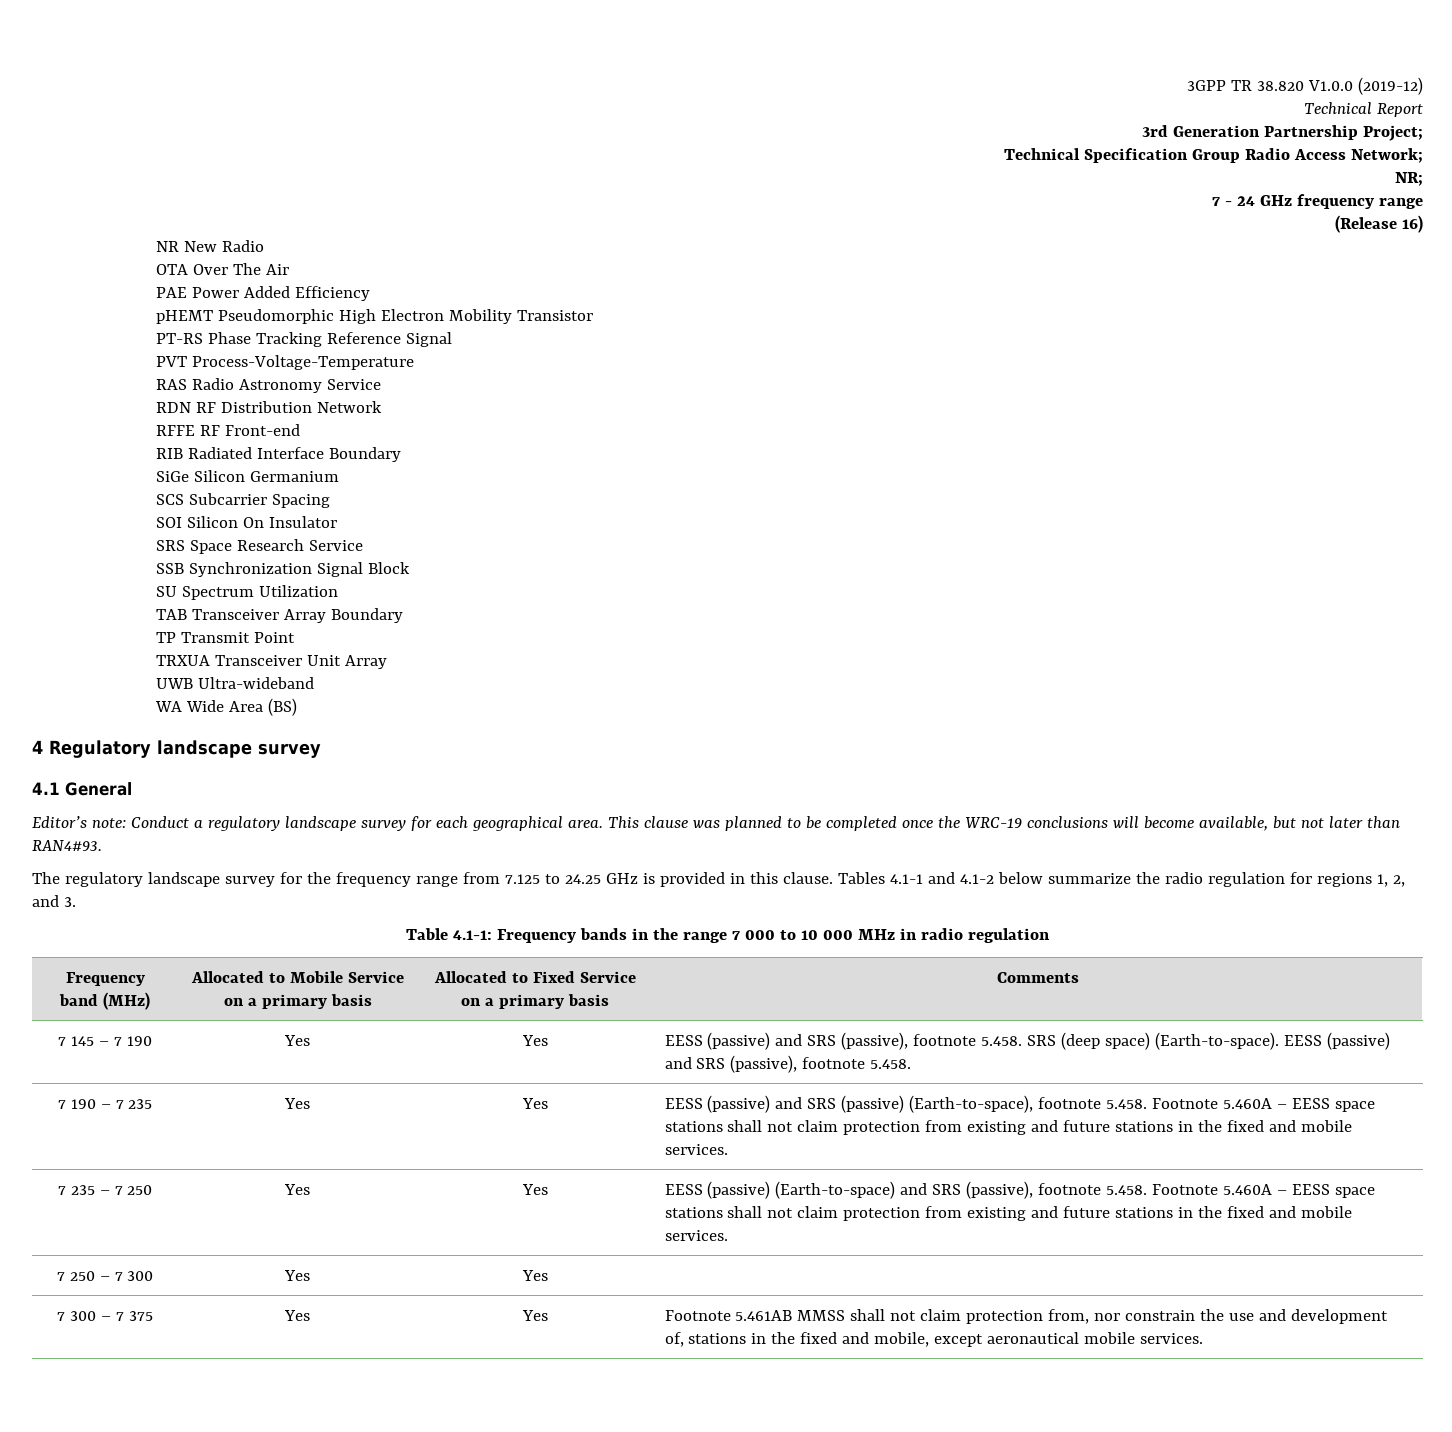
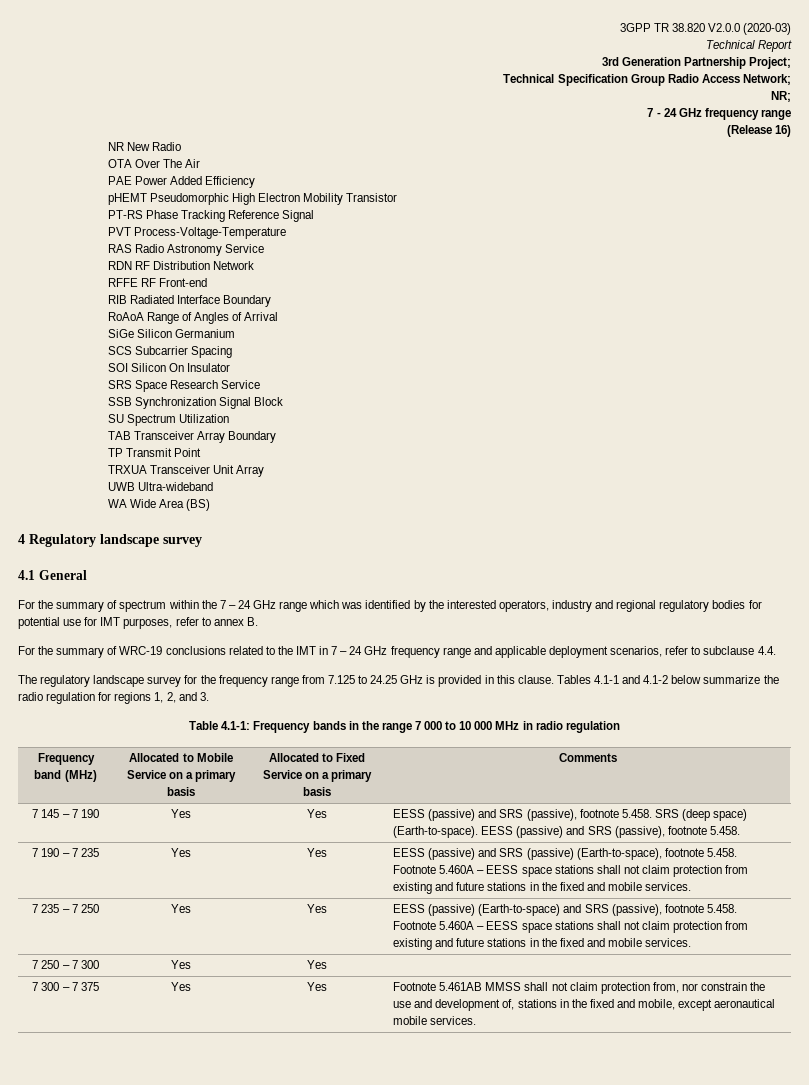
- 3GPP TR 38.820 V1.0.0 (2019-12)
+ 3GPP TR 38.820 V2.0.0 (2020-03)
+ RoAoA Range of Angles of Arrival
- Editor’s note: Conduct a regulatory landscape survey for each geographical area. This clause was planned to be completed once the WRC-19 conclusions will become available, but not later than RAN4#93.
+ For the summary of spectrum within the 7 – 24 GHz range which was identified by the interested operators, industry and regional regulatory bodies for potential use for IMT purposes, refer to annex B.
+ For the summary of WRC-19 conclusions related to the IMT in 7 – 24 GHz frequency range and applicable deployment scenarios, refer to subclause 4.4.

